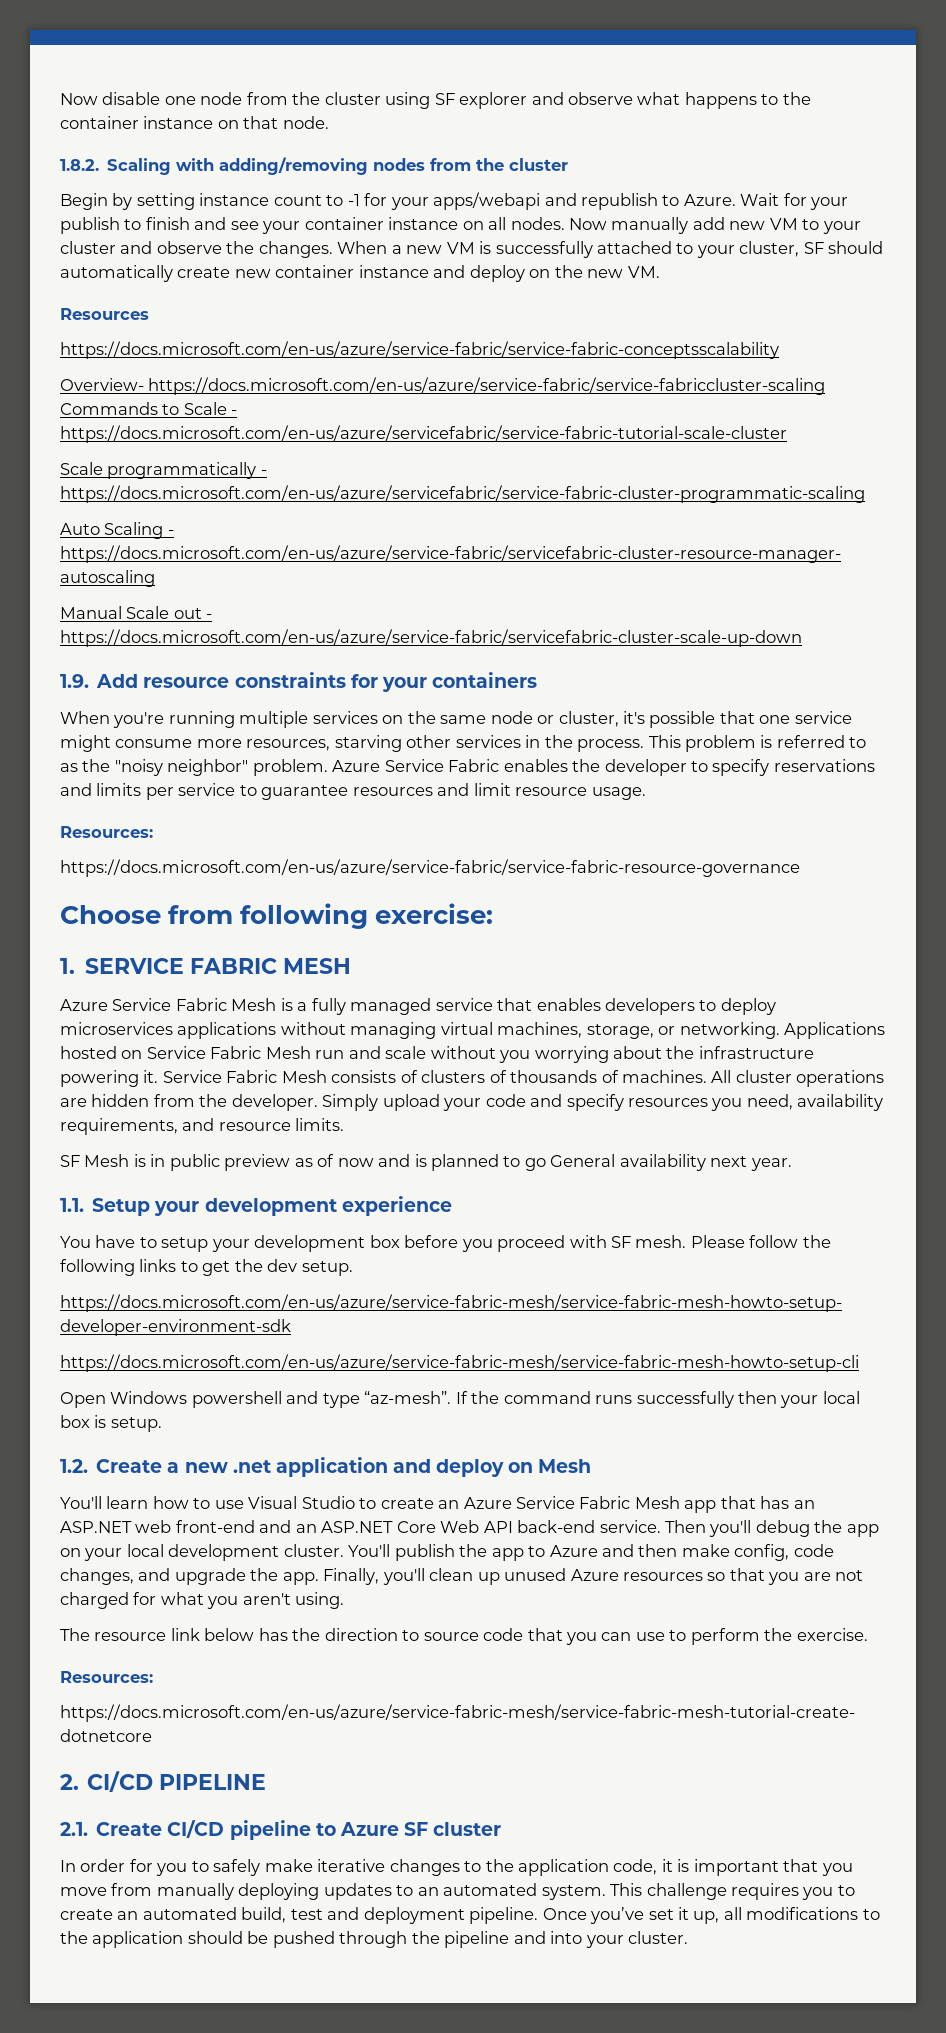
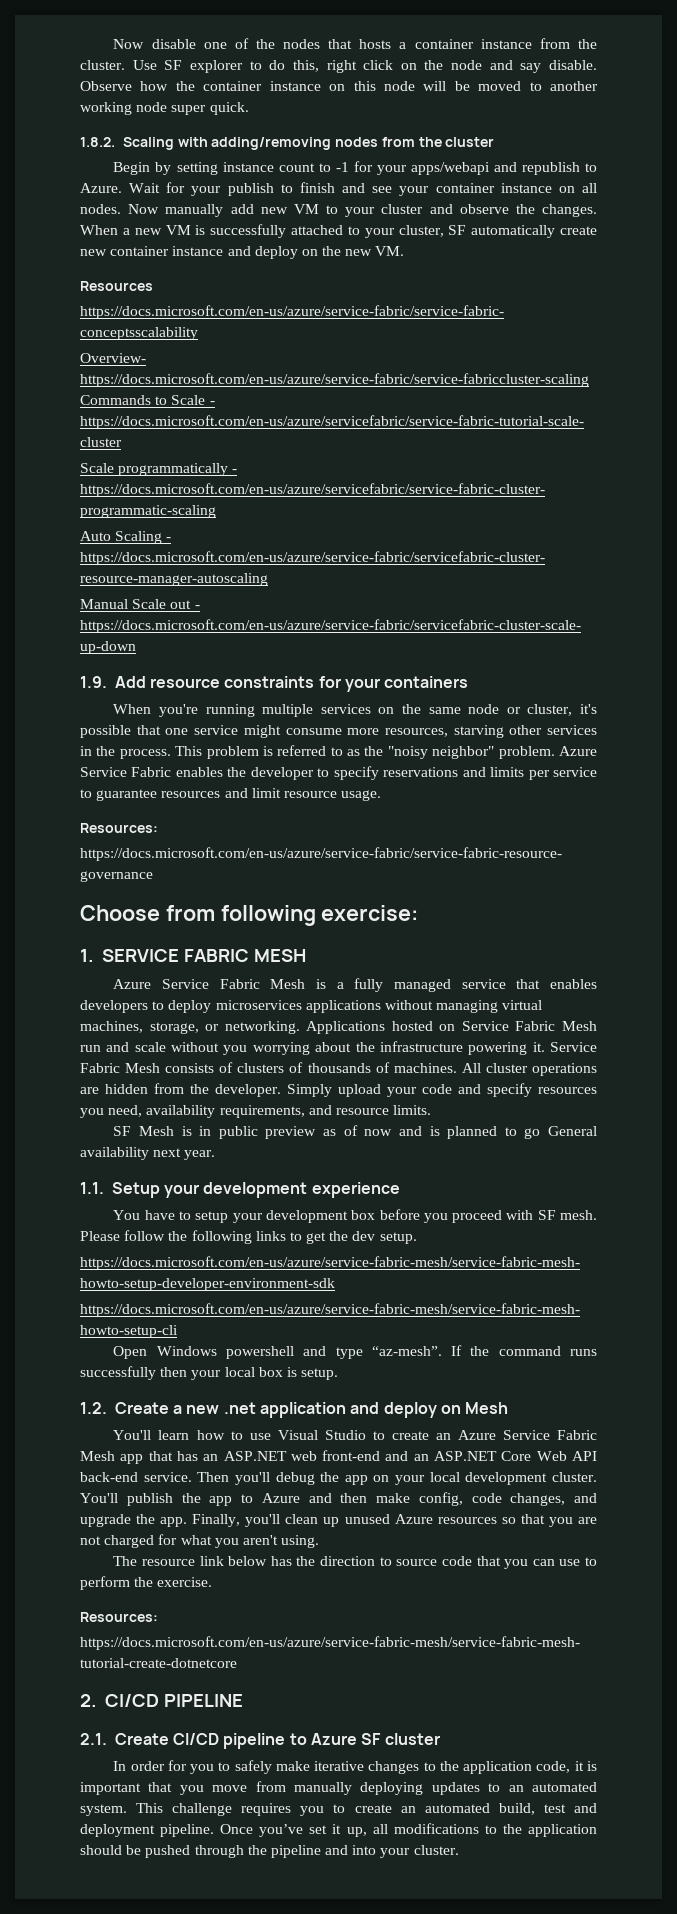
- Now disable one node from the cluster using SF explorer and observe what happens to the container instance on that node.
+ Now disable one of the nodes that hosts a container instance from the cluster. Use SF explorer to do this, right click on the node and say disable. Observe how the container instance on this node will be moved to another working node super quick.
- When a new VM is successfully attached to your cluster, SF should automatically create new container instance and deploy on the new VM.
+ When a new VM is successfully attached to your cluster, SF automatically create new container instance and deploy on the new VM.

